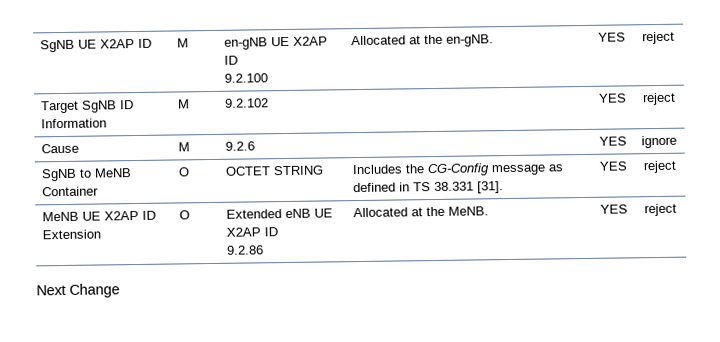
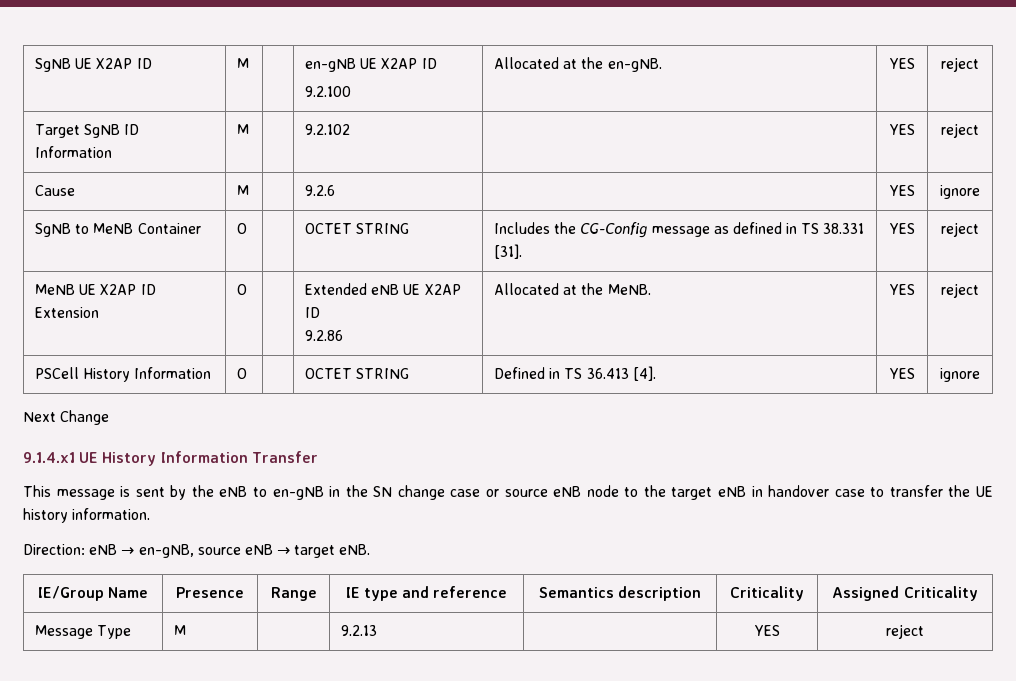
+ PSCell History Information | O | | OCTET STRING | Defined in TS 36.413 [4]. | YES | ignore
  Next Change
+ 9.1.4.x1 UE History Information Transfer
+ This message is sent by the eNB to en-gNB in the SN change case or source eNB node to the target eNB in handover case to transfer the UE history information.
+ Direction: eNB → en-gNB, source eNB → target eNB.
+ IE/Group Name | Presence | Range | IE type and reference | Semantics description | Criticality | Assigned Criticality
+ Message Type | M | | 9.2.13 | | YES | reject

